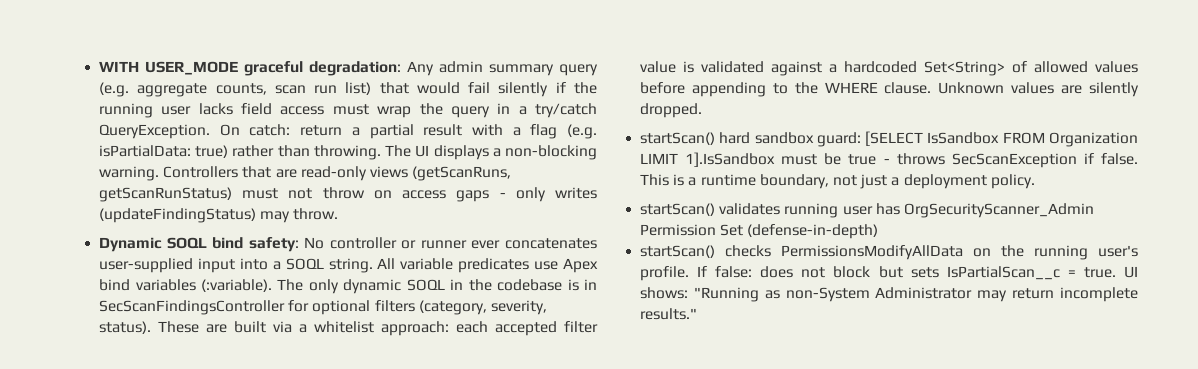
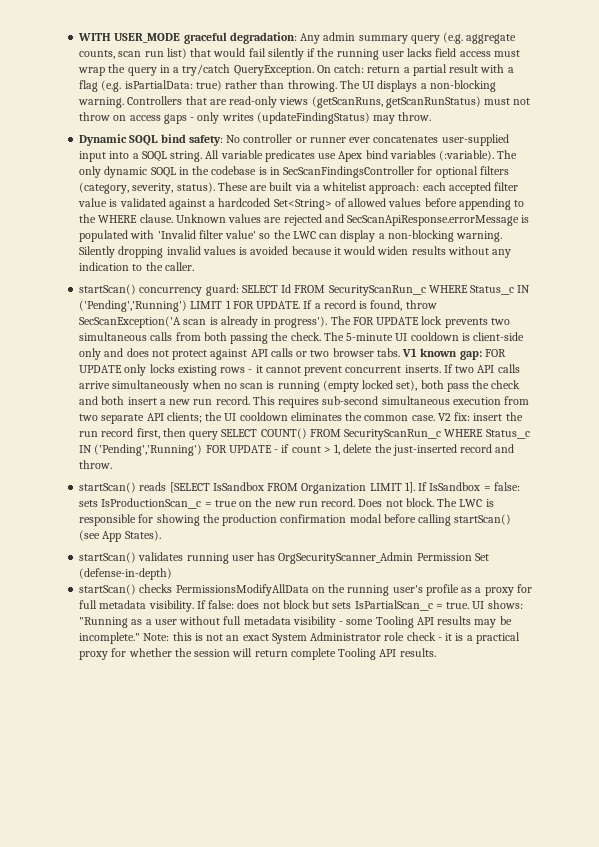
- Unknown values are silently dropped.
- startScan() hard sandbox guard: [SELECT IsSandbox FROM Organization LIMIT 1].IsSandbox must be true - throws SecScanException if false. This is a runtime boundary, not just a deployment policy.
+ Unknown values are rejected and SecScanApiResponse.errorMessage is populated with 'Invalid filter value' so the LWC can display a non-blocking warning. Silently dropping invalid values is avoided because it would widen results without any indication to the caller.
+ startScan() concurrency guard: SELECT Id FROM SecurityScanRun__c WHERE Status__c IN ('Pending','Running') LIMIT 1 FOR UPDATE. If a record is found, throw SecScanException('A scan is already in progress'). The FOR UPDATE lock prevents two simultaneous calls from both passing the check. The 5-minute UI cooldown is client-side only and does not protect against API calls or two browser tabs. V1 known gap: FOR UPDATE only locks existing rows - it cannot prevent concurrent inserts. If two API calls arrive simultaneously when no scan is running (empty locked set), both pass the check and both insert a new run record. This requires sub-second simultaneous execution from two separate API clients; the UI cooldown eliminates the common case. V2 fix: insert the run record first, then query SELECT COUNT() FROM SecurityScanRun__c WHERE Status__c IN ('Pending','Running') FOR UPDATE - if count > 1, delete the just-inserted record and throw.
+ startScan() reads [SELECT IsSandbox FROM Organization LIMIT 1]. If IsSandbox = false: sets IsProductionScan__c = true on the new run record. Does not block. The LWC is responsible for showing the production confirmation modal before calling startScan() (see App States).
- startScan() checks PermissionsModifyAllData on the running user's profile.
+ startScan() checks PermissionsModifyAllData on the running user's profile as a proxy for full metadata visibility.
- UI shows: "Running as non-System Administrator may return incomplete results."
+ UI shows: "Running as a user without full metadata visibility - some Tooling API results may be incomplete." Note: this is not an exact System Administrator role check - it is a practical proxy for whether the session will return complete Tooling API results.

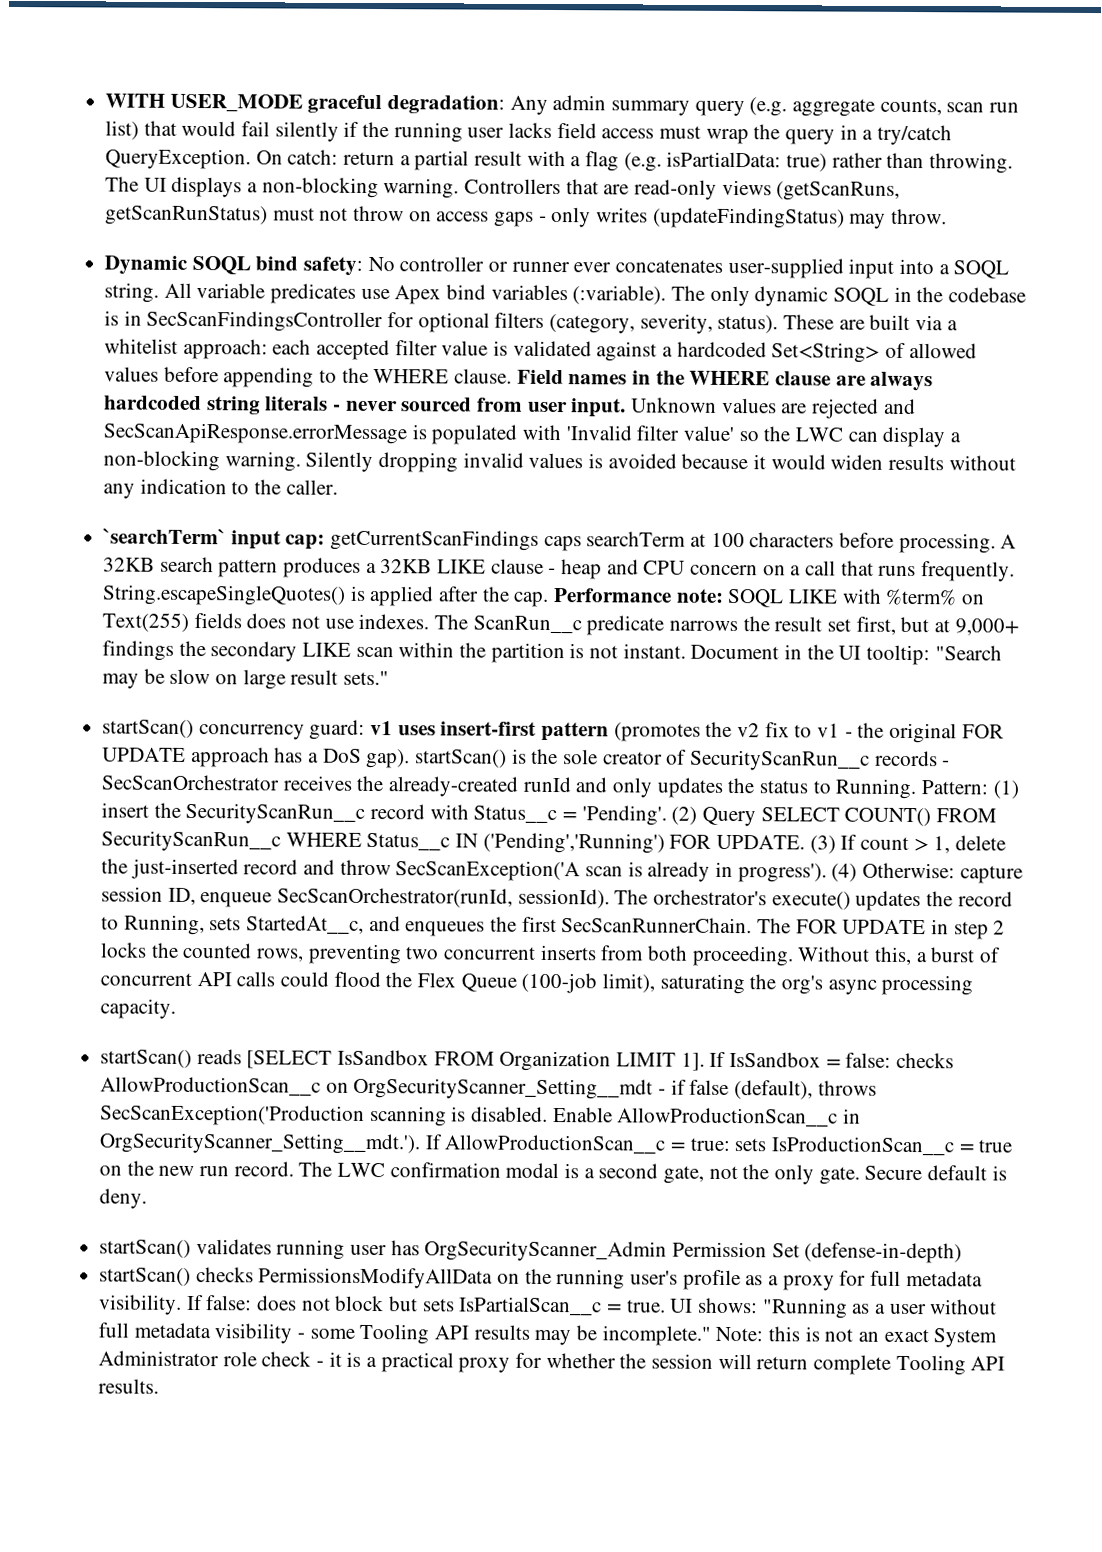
+ Field names in the WHERE clause are always hardcoded string literals - never sourced from user input.
- startScan() concurrency guard: SELECT Id FROM SecurityScanRun__c WHERE Status__c IN ('Pending','Running') LIMIT 1 FOR UPDATE. If a record is found, throw SecScanException('A scan is already in progress'). The FOR UPDATE lock prevents two simultaneous calls from both passing the check. The 5-minute UI cooldown is client-side only and does not protect against API calls or two browser tabs. V1 known gap: FOR UPDATE only locks existing rows - it cannot prevent concurrent inserts. If two API calls arrive simultaneously when no scan is running (empty locked set), both pass the check and both insert a new run record. This requires sub-second simultaneous execution from two separate API clients; the UI cooldown eliminates the common case. V2 fix: insert the run record first, then query SELECT COUNT() FROM SecurityScanRun__c WHERE Status__c IN ('Pending','Running') FOR UPDATE - if count > 1, delete the just-inserted record and throw.
+ `searchTerm` input cap: getCurrentScanFindings caps searchTerm at 100 characters before processing. A 32KB search pattern produces a 32KB LIKE clause - heap and CPU concern on a call that runs frequently. String.escapeSingleQuotes() is applied after the cap. Performance note: SOQL LIKE with %term% on Text(255) fields does not use indexes. The ScanRun__c predicate narrows the result set first, but at 9,000+ findings the secondary LIKE scan within the partition is not instant. Document in the UI tooltip: "Search may be slow on large result sets."
+ startScan() concurrency guard: v1 uses insert-first pattern (promotes the v2 fix to v1 - the original FOR UPDATE approach has a DoS gap). startScan() is the sole creator of SecurityScanRun__c records - SecScanOrchestrator receives the already-created runId and only updates the status to Running. Pattern: (1) insert the SecurityScanRun__c record with Status__c = 'Pending'. (2) Query SELECT COUNT() FROM SecurityScanRun__c WHERE Status__c IN ('Pending','Running') FOR UPDATE. (3) If count > 1, delete the just-inserted record and throw SecScanException('A scan is already in progress'). (4) Otherwise: capture session ID, enqueue SecScanOrchestrator(runId, sessionId). The orchestrator's execute() updates the record to Running, sets StartedAt__c, and enqueues the first SecScanRunnerChain. The FOR UPDATE in step 2 locks the counted rows, preventing two concurrent inserts from both proceeding. Without this, a burst of concurrent API calls could flood the Flex Queue (100-job limit), saturating the org's async processing capacity.
- If IsSandbox = false: sets IsProductionScan__c = true on the new run record.
+ If IsSandbox = false: checks AllowProductionScan__c on OrgSecurityScanner_Setting__mdt - if false (default), throws SecScanException('Production scanning is disabled. Enable AllowProductionScan__c in OrgSecurityScanner_Setting__mdt.'). If AllowProductionScan__c = true: sets IsProductionScan__c = true on the new run record.
- Does not block. The LWC is responsible for showing the production confirmation modal before calling startScan() (see App States).
+ The LWC confirmation modal is a second gate, not the only gate. Secure default is deny.

